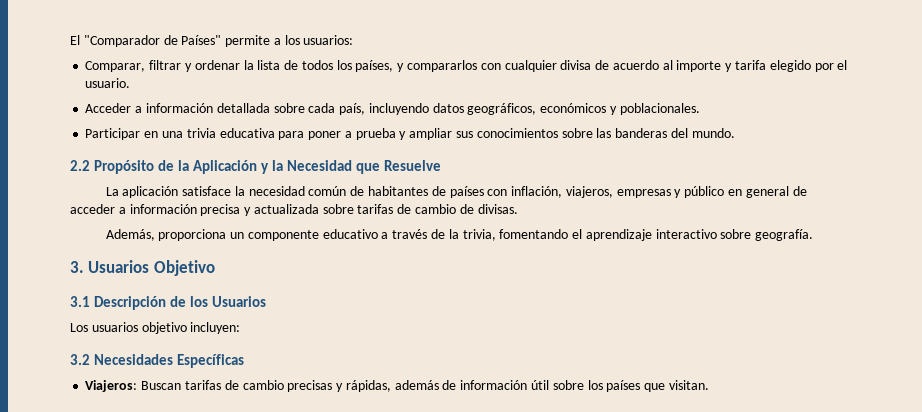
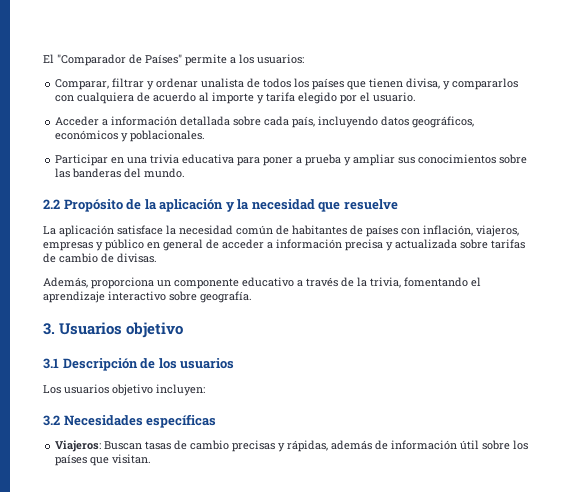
- Comparar, filtrar y ordenar la lista de todos los países, y compararlos con cualquier divisa de acuerdo al importe y tarifa elegido por el usuario.
+ Comparar, filtrar y ordenar unalista de todos los países que tienen divisa, y compararlos con cualquiera de acuerdo al importe y tarifa elegido por el usuario.
- 2.2 Propósito de la Aplicación y la Necesidad que Resuelve
+ 2.2 Propósito de la aplicación y la necesidad que resuelve
- 3. Usuarios Objetivo
+ 3. Usuarios objetivo
- 3.1 Descripción de los Usuarios
+ 3.1 Descripción de los usuarios
- 3.2 Necesidades Específicas
+ 3.2 Necesidades específicas
- Viajeros: Buscan tarifas de cambio precisas y rápidas, además de información útil sobre los países que visitan.
+ Viajeros: Buscan tasas de cambio precisas y rápidas, además de información útil sobre los países que visitan.

